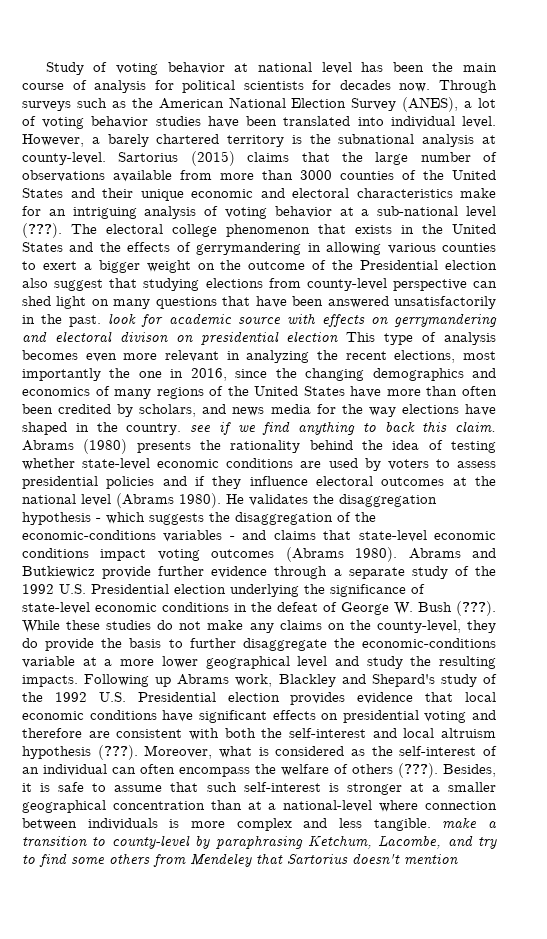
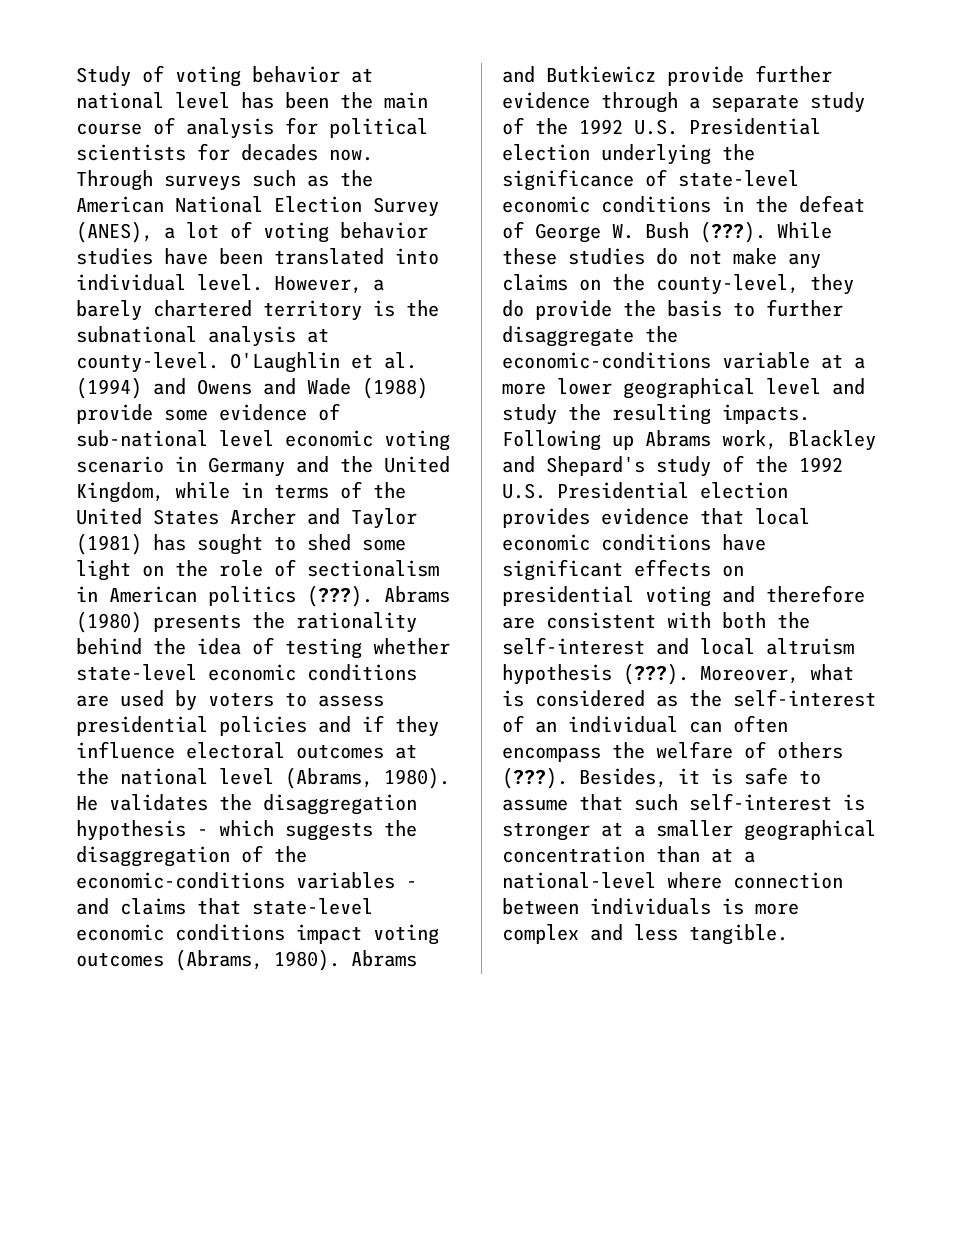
- Sartorius (2015) claims that the large number of observations available from more than 3000 counties of the United States and their unique economic and electoral characteristics make for an intriguing analysis of voting behavior at a sub-national level (???). The electoral college phenomenon that exists in the United States and the effects of gerrymandering in allowing various counties to exert a bigger weight on the outcome of the Presidential election also suggest that studying elections from county-level perspective can shed light on many questions that have been answered unsatisfactorily in the past. look for academic source with effects on gerrymandering and electoral divison on presidential election This type of analysis becomes even more relevant in analyzing the recent elections, most importantly the one in 2016, since the changing demographics and economics of many regions of the United States have more than often been credited by scholars, and news media for the way elections have shaped in the country. see if we find anything to back this claim.
+ O'Laughlin et al. (1994) and Owens and Wade (1988) provide some evidence of sub-national level economic voting scenario in Germany and the United Kingdom, while in terms of the United States Archer and Taylor (1981) has sought to shed some light on the role of sectionalism in American politics (???).
- Abrams (1980) presents the rationality behind the idea of testing whether state-level economic conditions are used by voters to assess presidential policies and if they influence electoral outcomes at the national level (Abrams 1980).
+ Abrams (1980) presents the rationality behind the idea of testing whether state-level economic conditions are used by voters to assess presidential policies and if they influence electoral outcomes at the national level (Abrams, 1980).
- He validates the disaggregation hypothesis - which suggests the disaggregation of the economic-conditions variables - and claims that state-level economic conditions impact voting outcomes (Abrams 1980).
+ He validates the disaggregation hypothesis - which suggests the disaggregation of the economic-conditions variables - and claims that state-level economic conditions impact voting outcomes (Abrams, 1980).
- Besides, it is safe to assume that such self-interest is stronger at a smaller geographical concentration than at a national-level where connection between individuals is more complex and less tangible. make a transition to county-level by paraphrasing Ketchum, Lacombe, and try to find some others from Mendeley that Sartorius doesn't mention
+ Besides, it is safe to assume that such self-interest is stronger at a smaller geographical concentration than at a national-level where connection between individuals is more complex and less tangible.

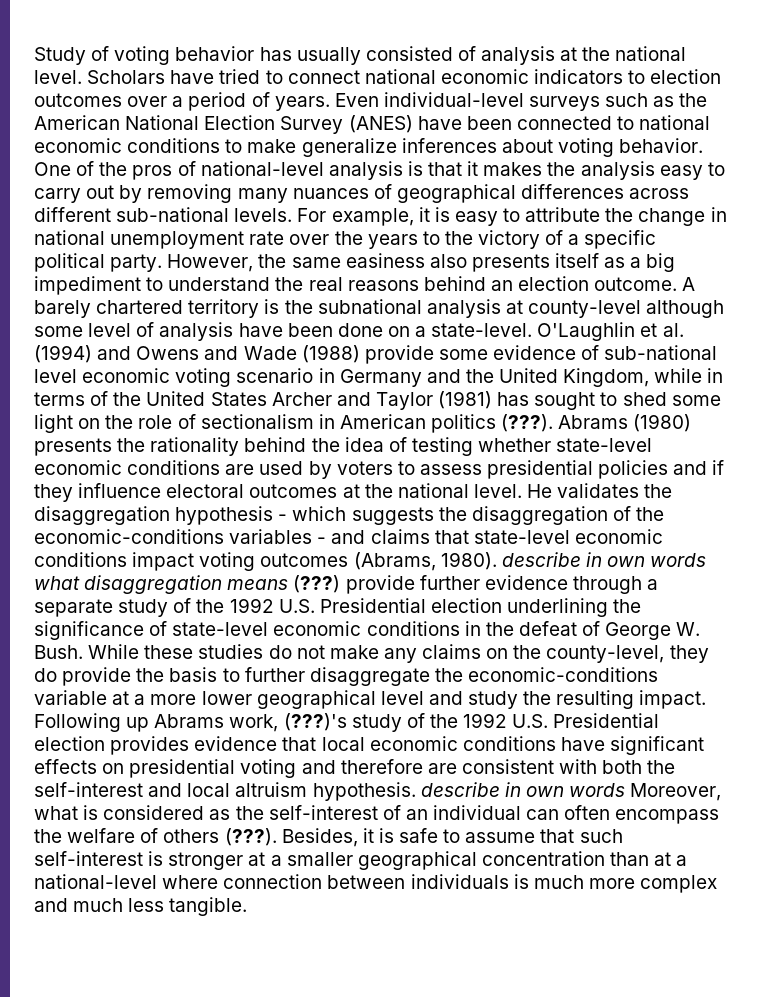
- Study of voting behavior at national level has been the main course of analysis for political scientists for decades now. Through surveys such as the American National Election Survey (ANES), a lot of voting behavior studies have been translated into individual level. However, a barely chartered territory is the subnational analysis at county-level.
+ Study of voting behavior has usually consisted of analysis at the national level. Scholars have tried to connect national economic indicators to election outcomes over a period of years. Even individual-level surveys such as the American National Election Survey (ANES) have been connected to national economic conditions to make generalize inferences about voting behavior. One of the pros of national-level analysis is that it makes the analysis easy to carry out by removing many nuances of geographical differences across different sub-national levels. For example, it is easy to attribute the change in national unemployment rate over the years to the victory of a specific political party. However, the same easiness also presents itself as a big impediment to understand the real reasons behind an election outcome. A barely chartered territory is the subnational analysis at county-level although some level of analysis have been done on a state-level.
- Abrams (1980) presents the rationality behind the idea of testing whether state-level economic conditions are used by voters to assess presidential policies and if they influence electoral outcomes at the national level (Abrams, 1980).
+ Abrams (1980) presents the rationality behind the idea of testing whether state-level economic conditions are used by voters to assess presidential policies and if they influence electoral outcomes at the national level.
- He validates the disaggregation hypothesis - which suggests the disaggregation of the economic-conditions variables - and claims that state-level economic conditions impact voting outcomes (Abrams, 1980). Abrams and Butkiewicz provide further evidence through a separate study of the 1992 U.S. Presidential election underlying the significance of state-level economic conditions in the defeat of George W. Bush (???).
+ He validates the disaggregation hypothesis - which suggests the disaggregation of the economic-conditions variables - and claims that state-level economic conditions impact voting outcomes (Abrams, 1980). describe in own words what disaggregation means (???) provide further evidence through a separate study of the 1992 U.S. Presidential election underlining the significance of state-level economic conditions in the defeat of George W. Bush.
- While these studies do not make any claims on the county-level, they do provide the basis to further disaggregate the economic-conditions variable at a more lower geographical level and study the resulting impacts.
+ While these studies do not make any claims on the county-level, they do provide the basis to further disaggregate the economic-conditions variable at a more lower geographical level and study the resulting impact.
- Following up Abrams work, Blackley and Shepard's study of the 1992 U.S. Presidential election provides evidence that local economic conditions have significant effects on presidential voting and therefore are consistent with both the self-interest and local altruism hypothesis (???). Moreover, what is considered as the self-interest of an individual can often encompass the welfare of others (???).
+ Following up Abrams work, (???)'s study of the 1992 U.S. Presidential election provides evidence that local economic conditions have significant effects on presidential voting and therefore are consistent with both the self-interest and local altruism hypothesis. describe in own words Moreover, what is considered as the self-interest of an individual can often encompass the welfare of others (???).
- Besides, it is safe to assume that such self-interest is stronger at a smaller geographical concentration than at a national-level where connection between individuals is more complex and less tangible.
+ Besides, it is safe to assume that such self-interest is stronger at a smaller geographical concentration than at a national-level where connection between individuals is much more complex and much less tangible.

